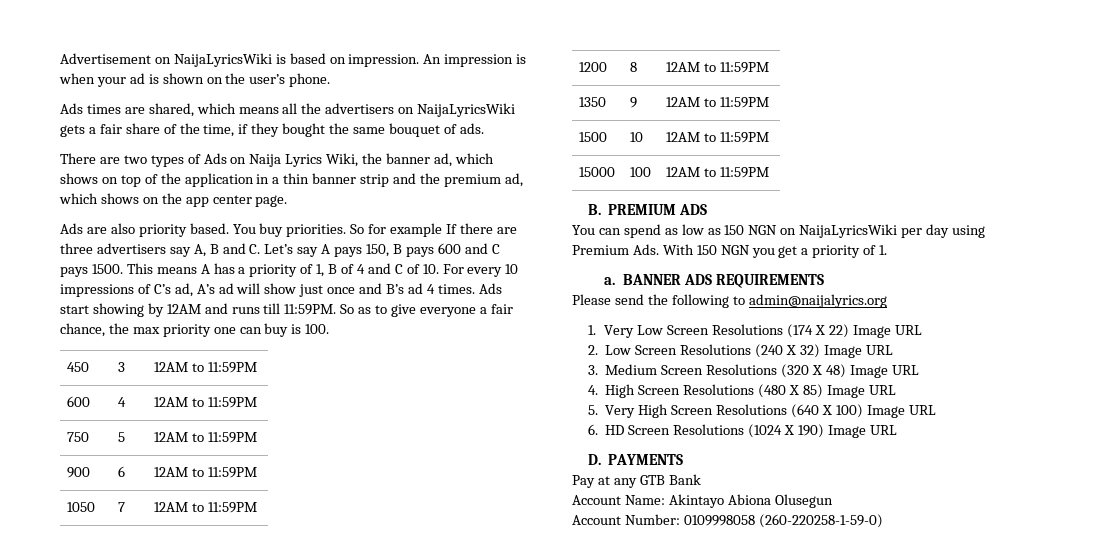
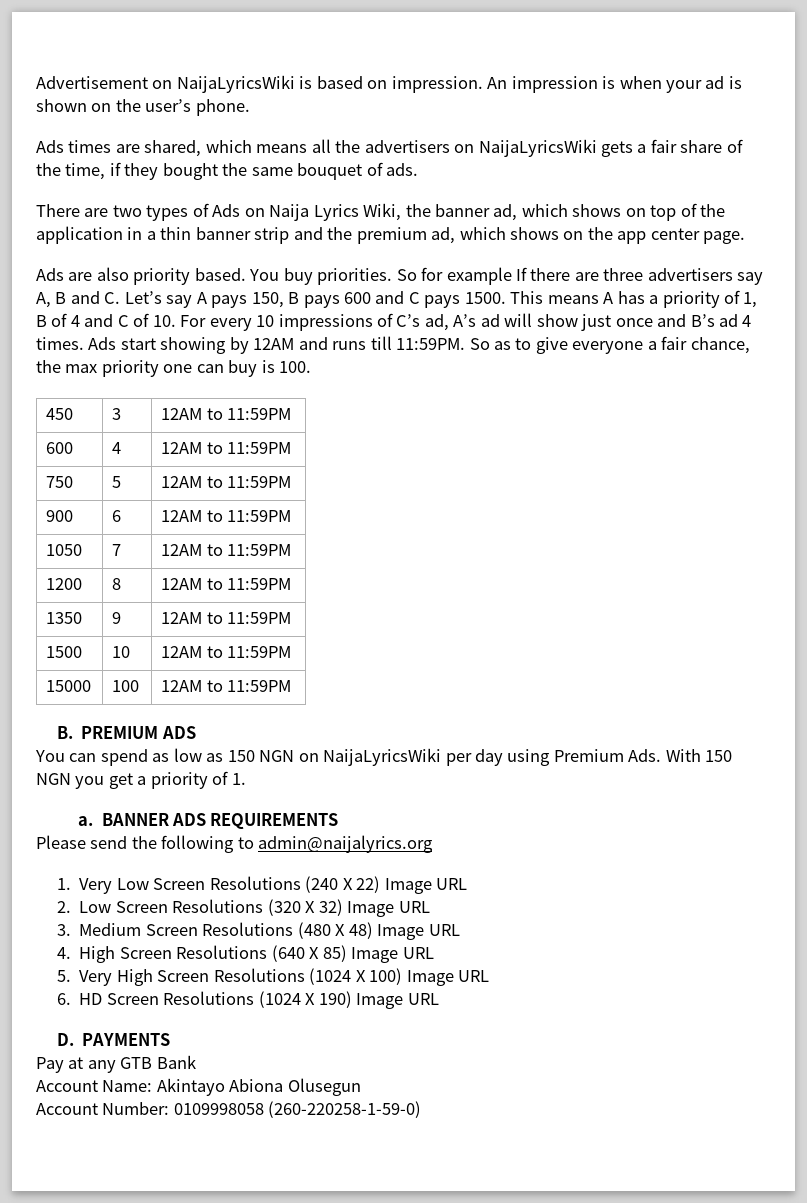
- 1. Very Low Screen Resolutions (174 X 22) Image URL
+ 1. Very Low Screen Resolutions (240 X 22) Image URL
- 2. Low Screen Resolutions (240 X 32) Image URL
+ 2. Low Screen Resolutions (320 X 32) Image URL
- 3. Medium Screen Resolutions (320 X 48) Image URL
+ 3. Medium Screen Resolutions (480 X 48) Image URL
- 4. High Screen Resolutions (480 X 85) Image URL
+ 4. High Screen Resolutions (640 X 85) Image URL
- 5. Very High Screen Resolutions (640 X 100) Image URL
+ 5. Very High Screen Resolutions (1024 X 100) Image URL

